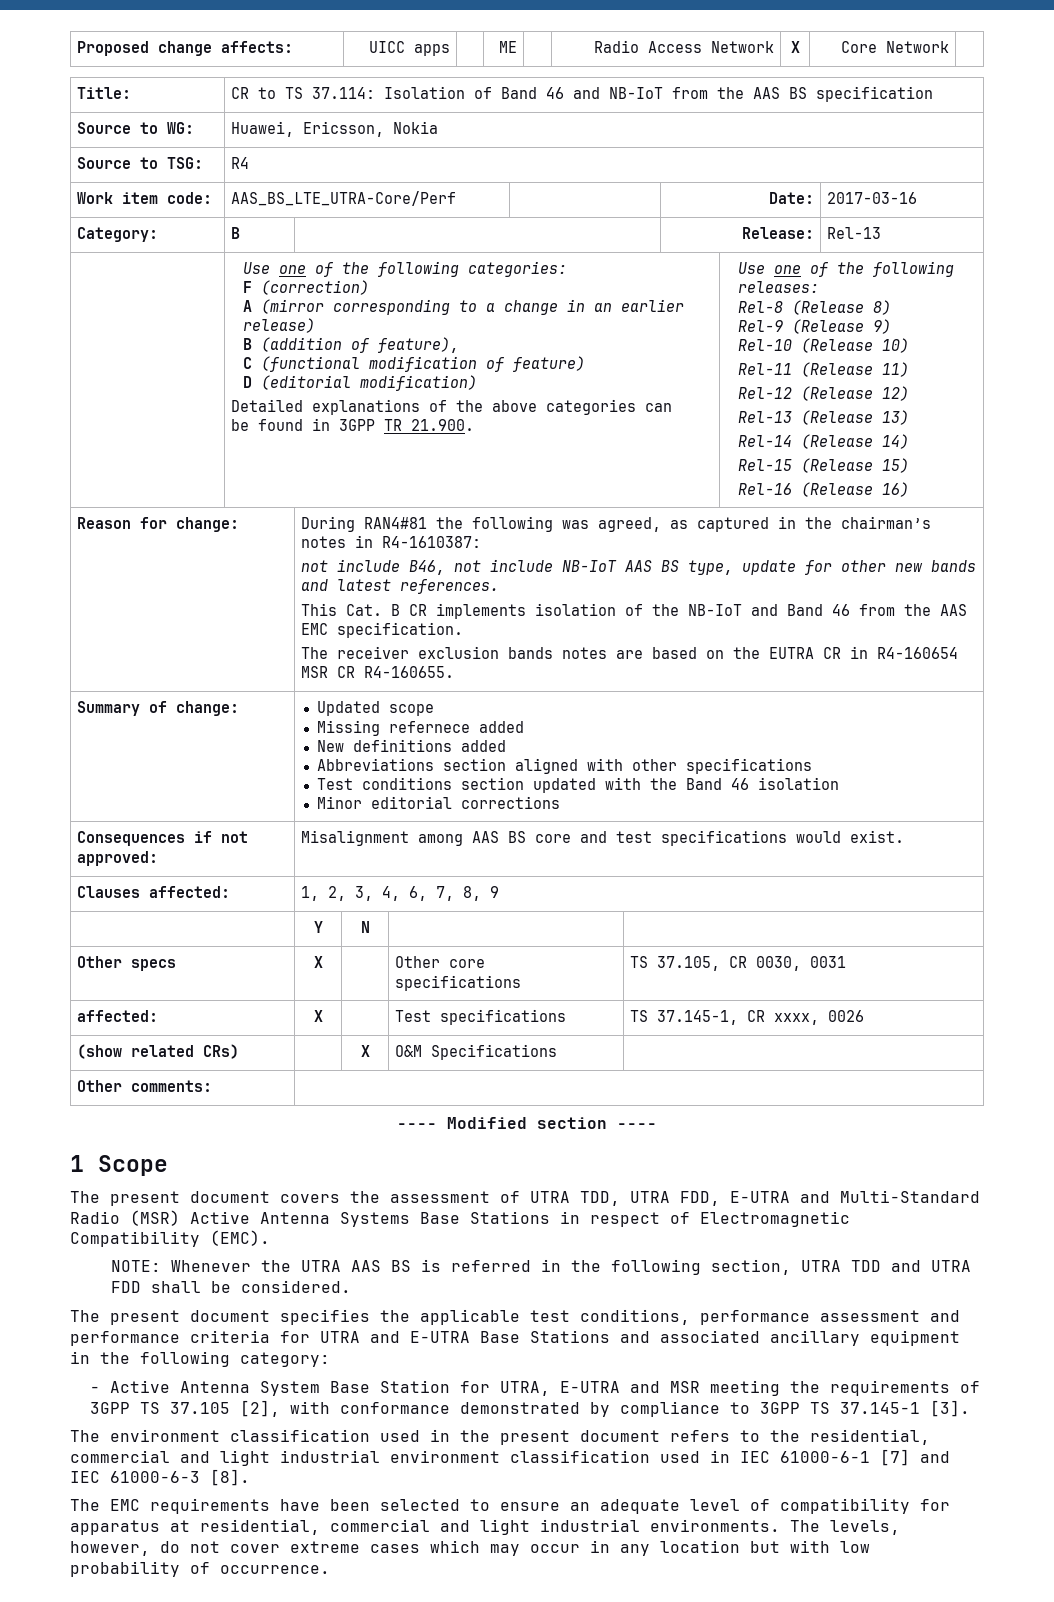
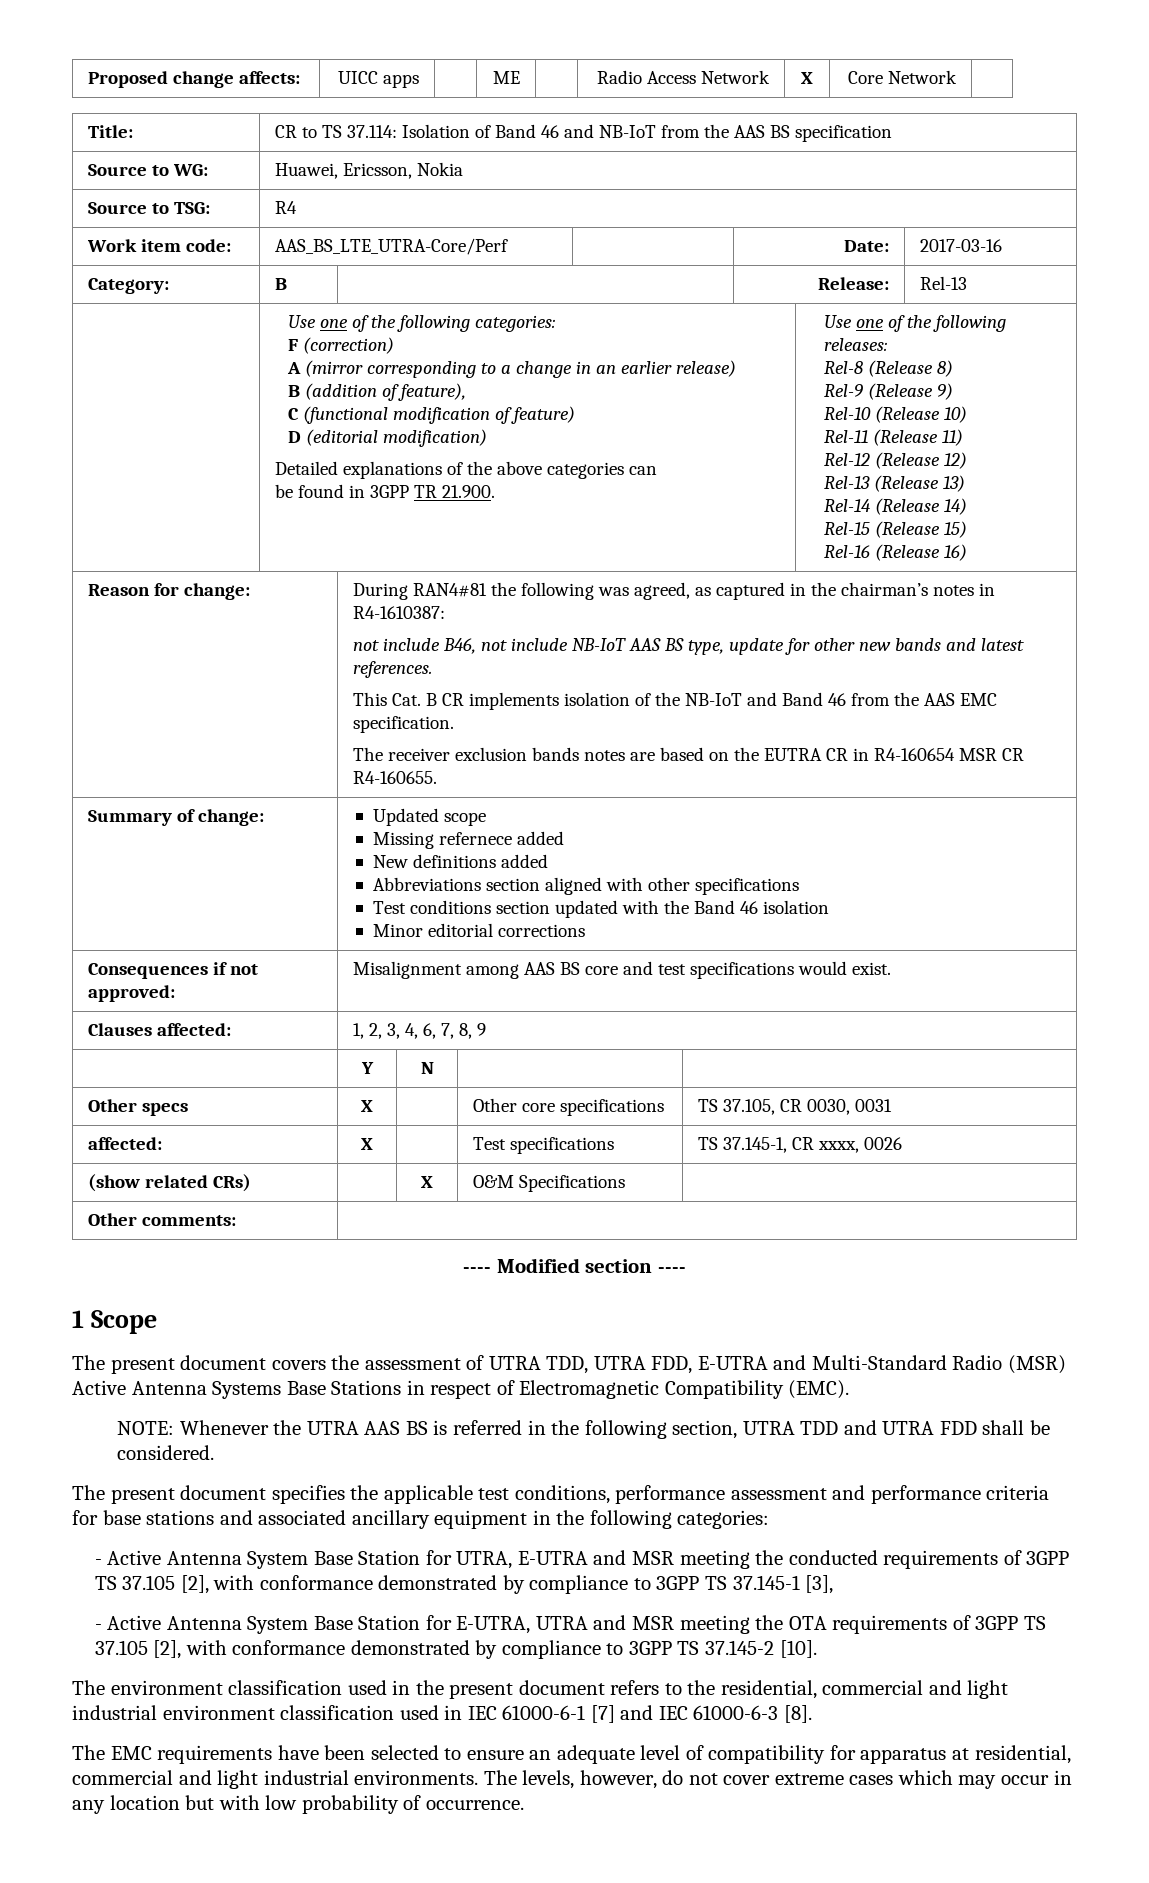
- The present document specifies the applicable test conditions, performance assessment and performance criteria for UTRA and E-UTRA Base Stations and associated ancillary equipment in the following category:
+ The present document specifies the applicable test conditions, performance assessment and performance criteria for base stations and associated ancillary equipment in the following categories:
- - Active Antenna System Base Station for UTRA, E-UTRA and MSR meeting the requirements of 3GPP TS 37.105 [2], with conformance demonstrated by compliance to 3GPP TS 37.145-1 [3].
+ - Active Antenna System Base Station for UTRA, E-UTRA and MSR meeting the conducted requirements of 3GPP TS 37.105 [2], with conformance demonstrated by compliance to 3GPP TS 37.145-1 [3],
+ - Active Antenna System Base Station for E-UTRA, UTRA and MSR meeting the OTA requirements of 3GPP TS 37.105 [2], with conformance demonstrated by compliance to 3GPP TS 37.145-2 [10].

